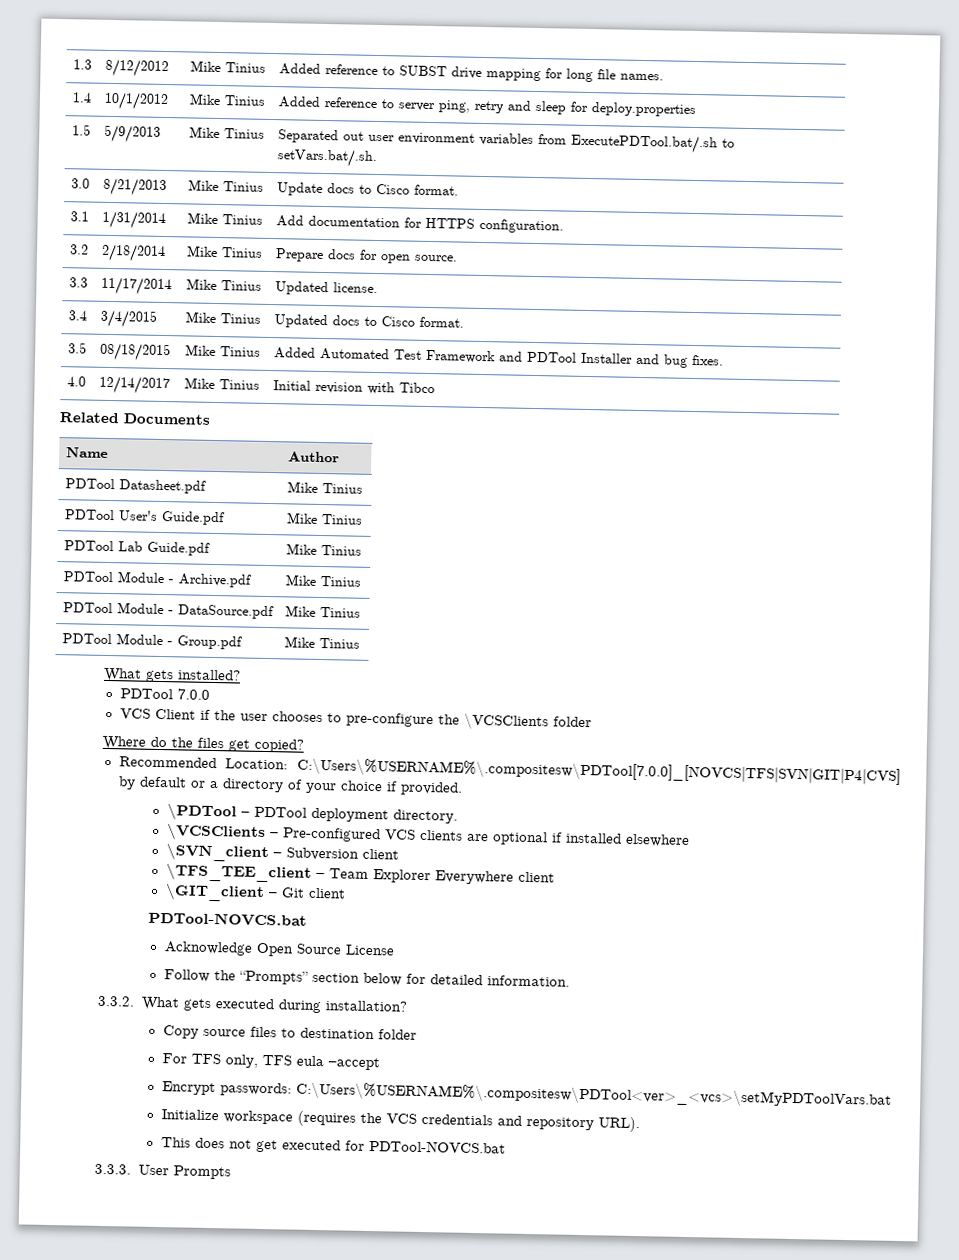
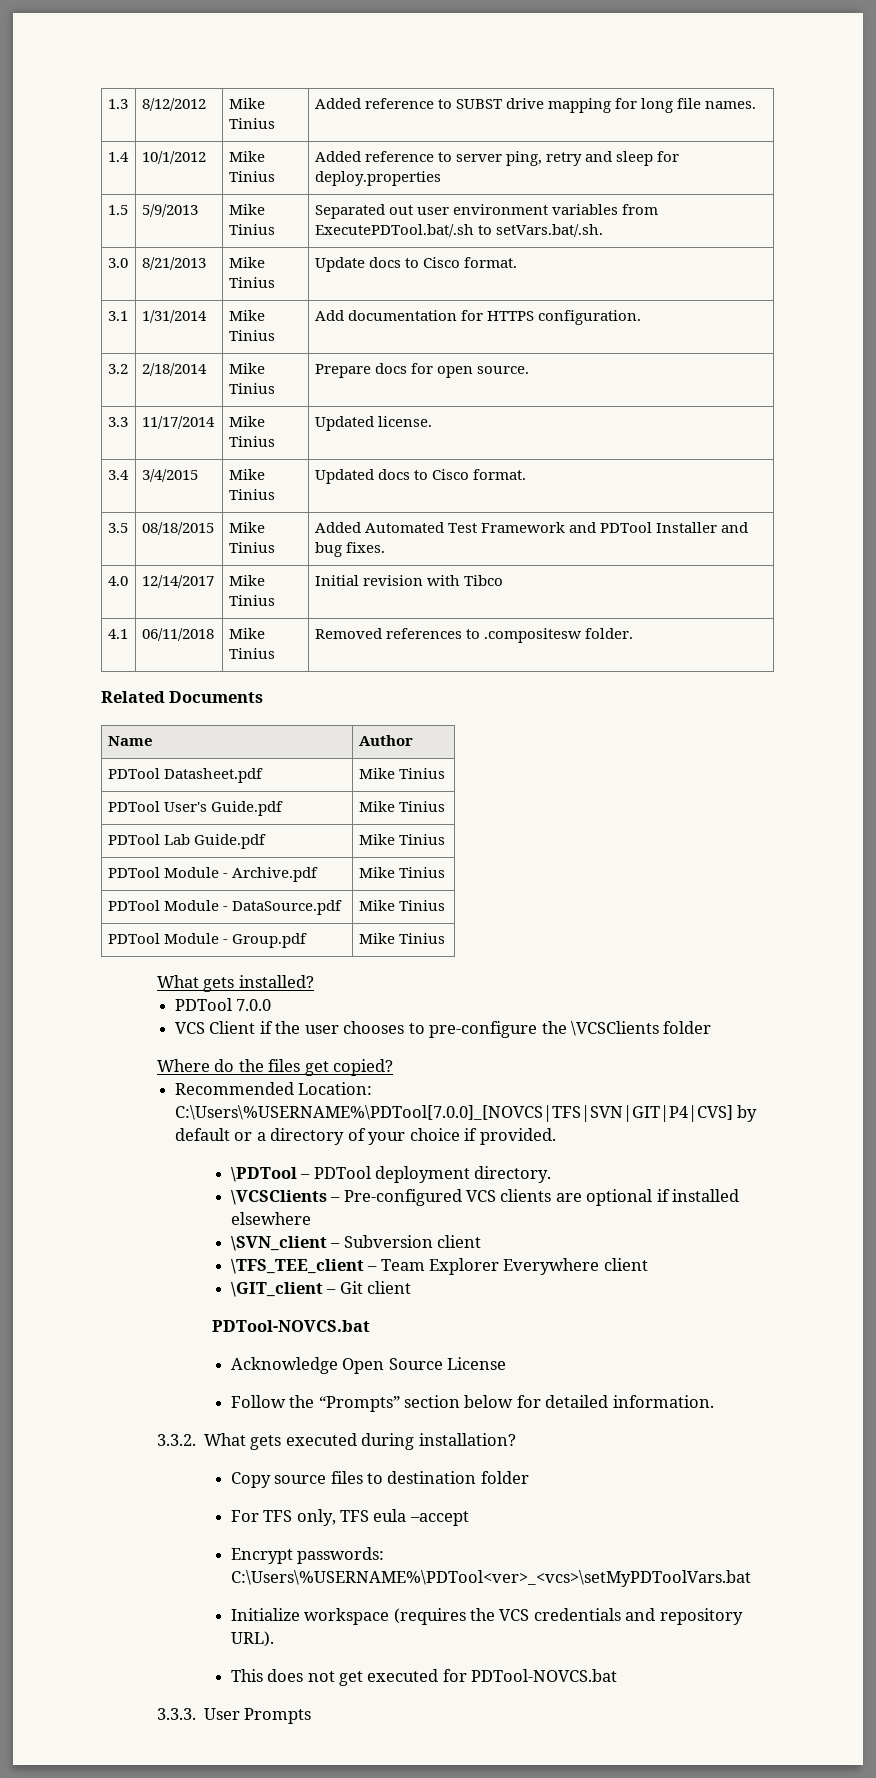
+ 4.1 | 06/11/2018 | Mike Tinius | Removed references to .compositesw folder.
- Recommended Location: C:\Users\%USERNAME%\.compositesw\PDTool[7.0.0]_[NOVCS|TFS|SVN|GIT|P4|CVS] by default or a directory of your choice if provided.
+ Recommended Location: C:\Users\%USERNAME%\PDTool[7.0.0]_[NOVCS|TFS|SVN|GIT|P4|CVS] by default or a directory of your choice if provided.
- Encrypt passwords: C:\Users\%USERNAME%\.compositesw\PDTool<ver>_<vcs>\setMyPDToolVars.bat
+ Encrypt passwords: C:\Users\%USERNAME%\PDTool<ver>_<vcs>\setMyPDToolVars.bat

